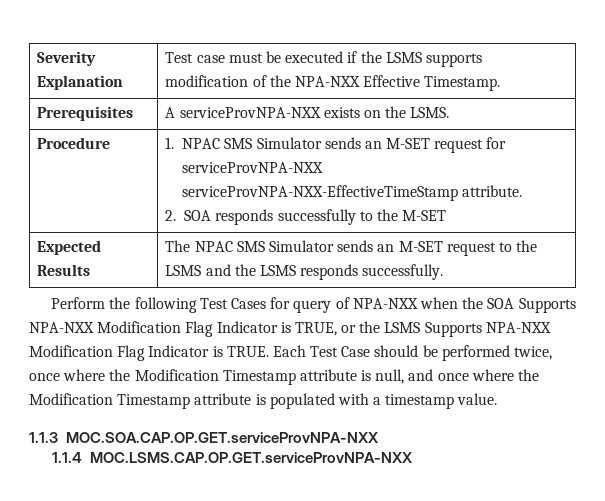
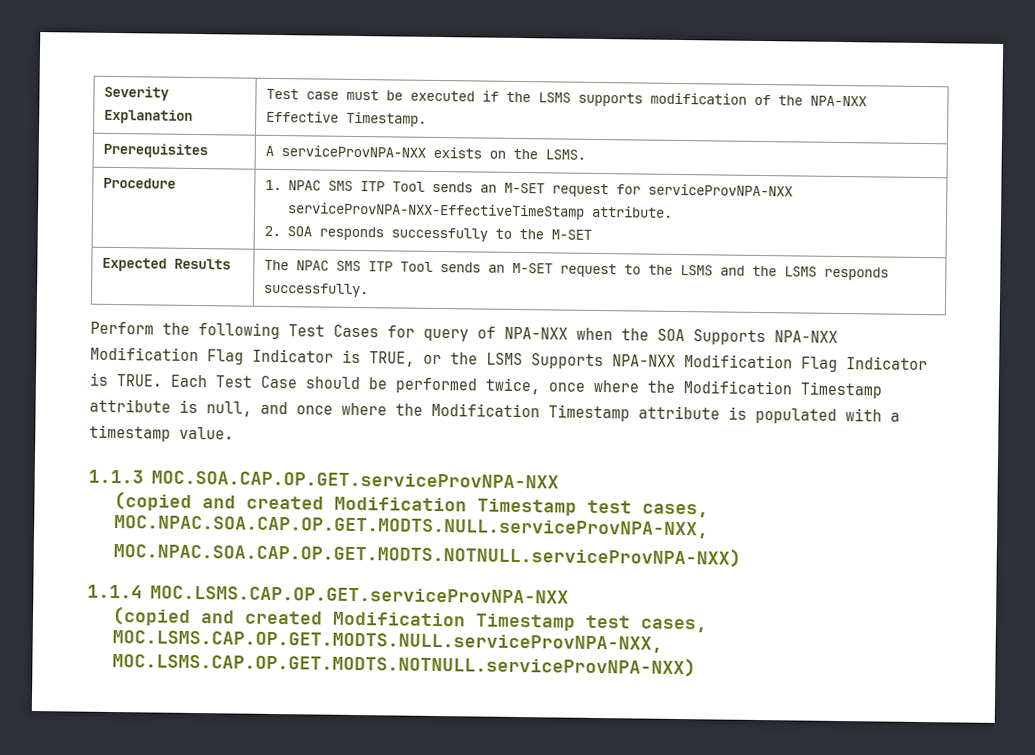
- Procedure | 1. NPAC SMS Simulator sends an M-SET request for serviceProvNPA-NXX serviceProvNPA-NXX-EffectiveTimeStamp attribute.
+ Procedure | 1. NPAC SMS ITP Tool sends an M-SET request for serviceProvNPA-NXX serviceProvNPA-NXX-EffectiveTimeStamp attribute.
- Expected Results | The NPAC SMS Simulator sends an M-SET request to the LSMS and the LSMS responds successfully.
+ Expected Results | The NPAC SMS ITP Tool sends an M-SET request to the LSMS and the LSMS responds successfully.
+ (copied and created Modification Timestamp test cases, MOC.NPAC.SOA.CAP.OP.GET.MODTS.NULL.serviceProvNPA-NXX,
+ MOC.NPAC.SOA.CAP.OP.GET.MODTS.NOTNULL.serviceProvNPA-NXX)
  1.1.4 MOC.LSMS.CAP.OP.GET.serviceProvNPA-NXX
+ (copied and created Modification Timestamp test cases, MOC.LSMS.CAP.OP.GET.MODTS.NULL.serviceProvNPA-NXX, MOC.LSMS.CAP.OP.GET.MODTS.NOTNULL.serviceProvNPA-NXX)

